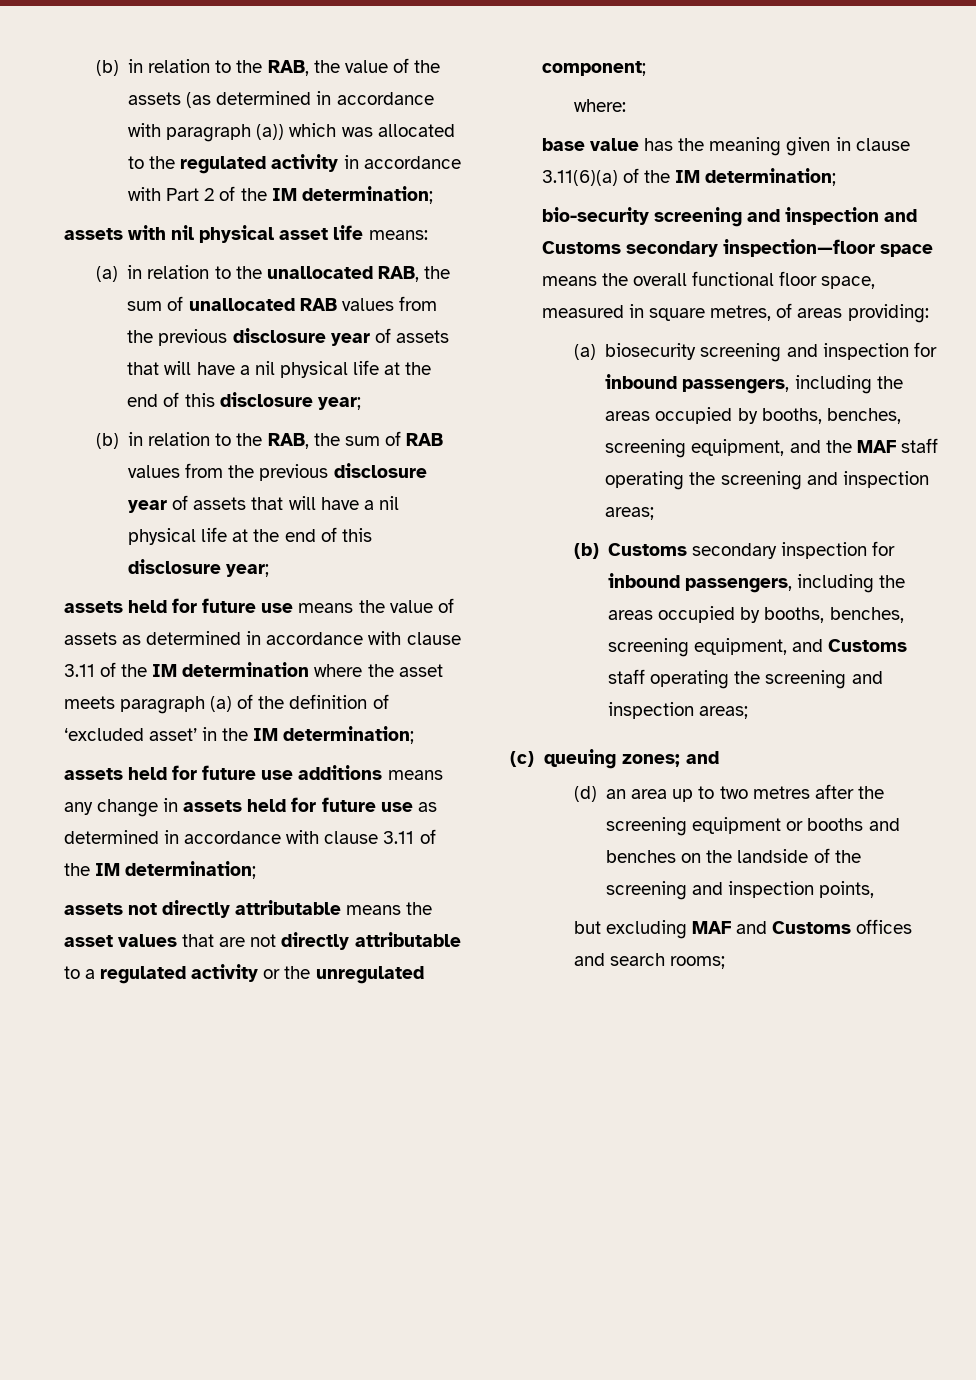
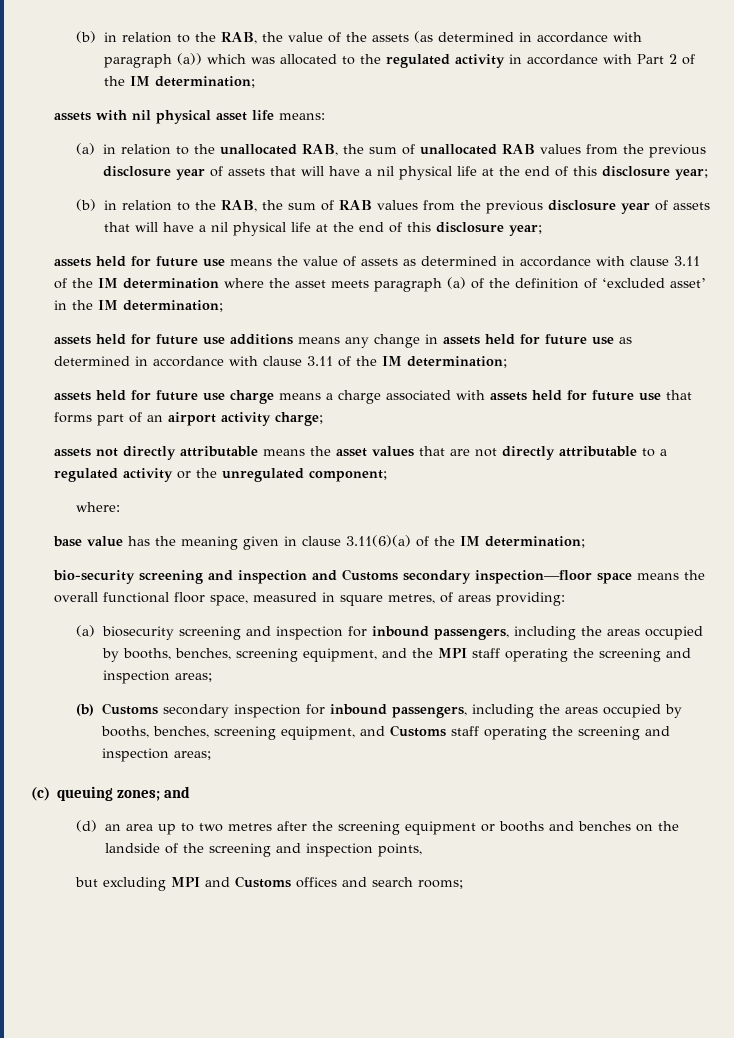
+ assets held for future use charge means a charge associated with assets held for future use that forms part of an airport activity charge;
- (a) biosecurity screening and inspection for inbound passengers, including the areas occupied by booths, benches, screening equipment, and the MAF staff operating the screening and inspection areas;
+ (a) biosecurity screening and inspection for inbound passengers, including the areas occupied by booths, benches, screening equipment, and the MPI staff operating the screening and inspection areas;
- but excluding MAF and Customs offices and search rooms;
+ but excluding MPI and Customs offices and search rooms;

